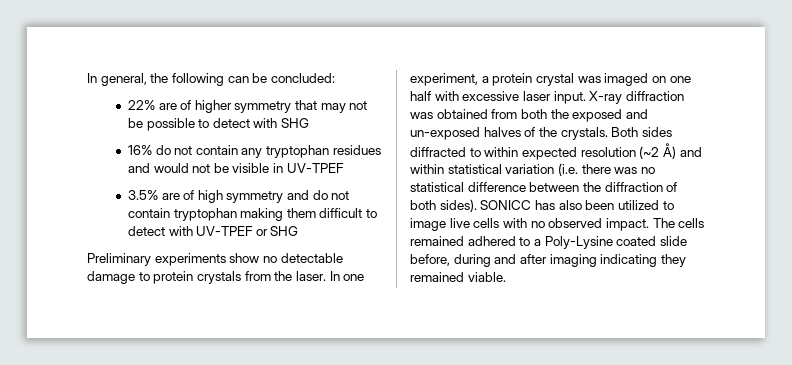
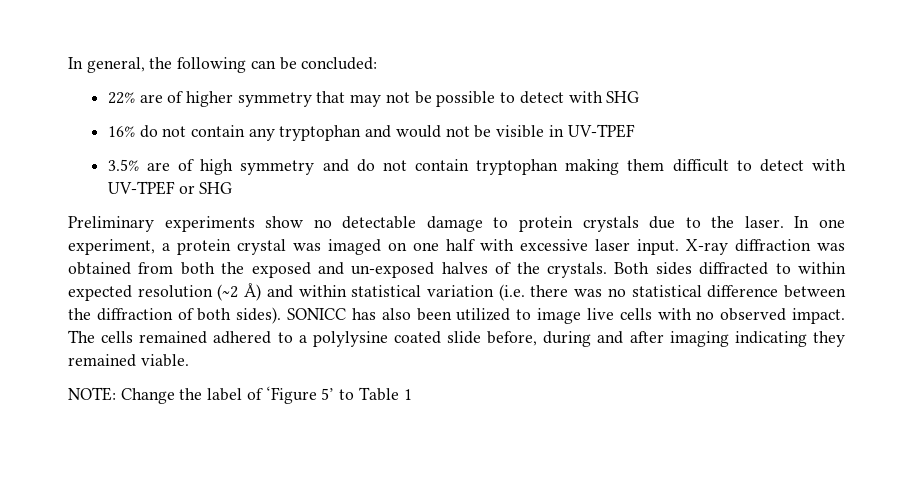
- 16% do not contain any tryptophan residues and would not be visible in UV-TPEF
+ 16% do not contain any tryptophan and would not be visible in UV-TPEF
- Preliminary experiments show no detectable damage to protein crystals from the laser.
+ Preliminary experiments show no detectable damage to protein crystals due to the laser.
- The cells remained adhered to a Poly-Lysine coated slide before, during and after imaging indicating they remained viable.
+ The cells remained adhered to a polylysine coated slide before, during and after imaging indicating they remained viable.
+ NOTE: Change the label of ‘Figure 5’ to Table 1

